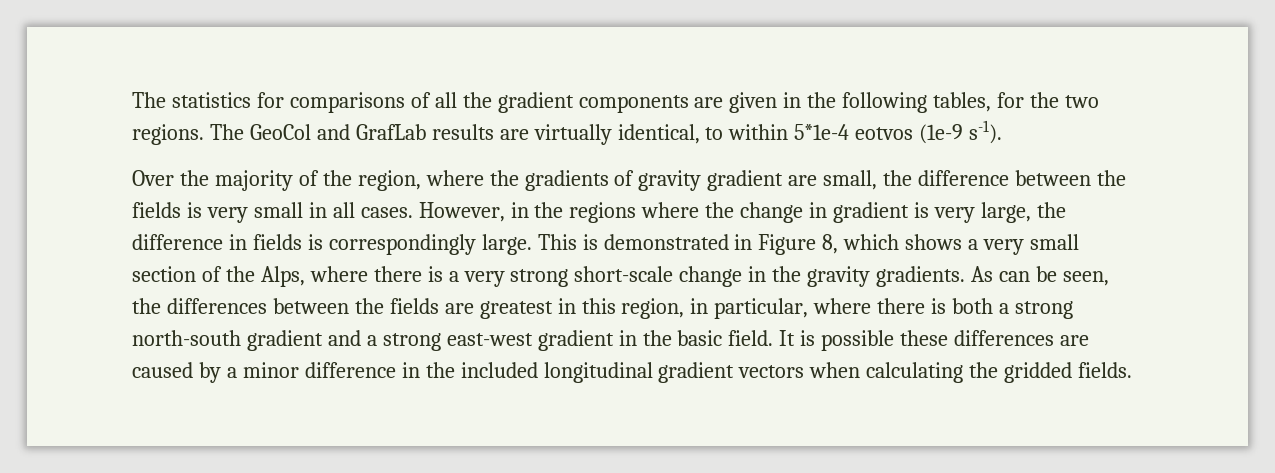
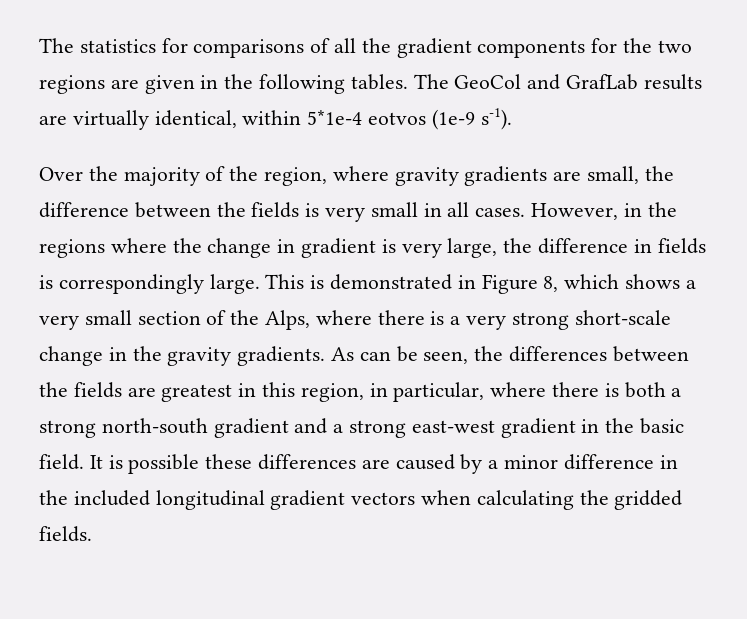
- The statistics for comparisons of all the gradient components are given in the following tables, for the two regions.
+ The statistics for comparisons of all the gradient components for the two regions are given in the following tables.
- The GeoCol and GrafLab results are virtually identical, to within 5*1e-4 eotvos (1e-9 s-1).
+ The GeoCol and GrafLab results are virtually identical, within 5*1e-4 eotvos (1e-9 s-1).
- Over the majority of the region, where the gradients of gravity gradient are small, the difference between the fields is very small in all cases.
+ Over the majority of the region, where gravity gradients are small, the difference between the fields is very small in all cases.

